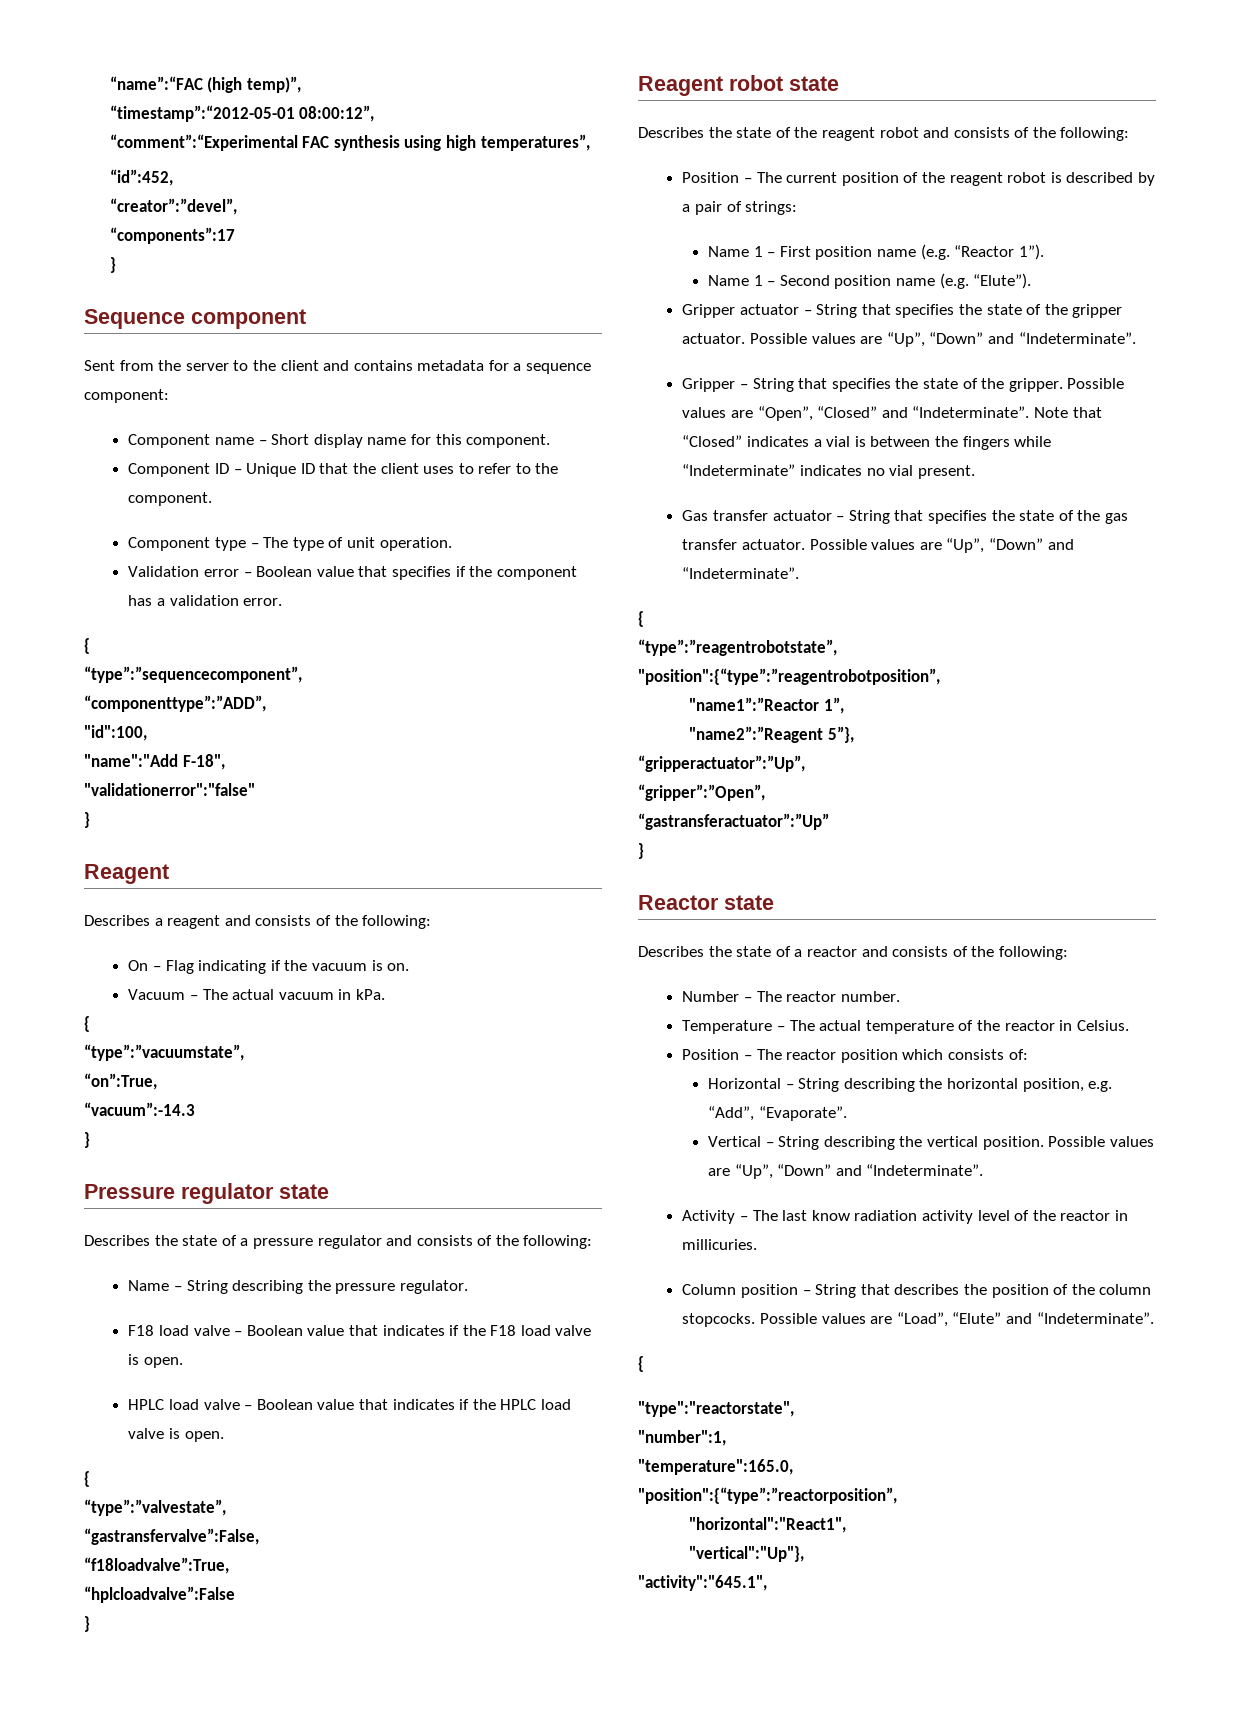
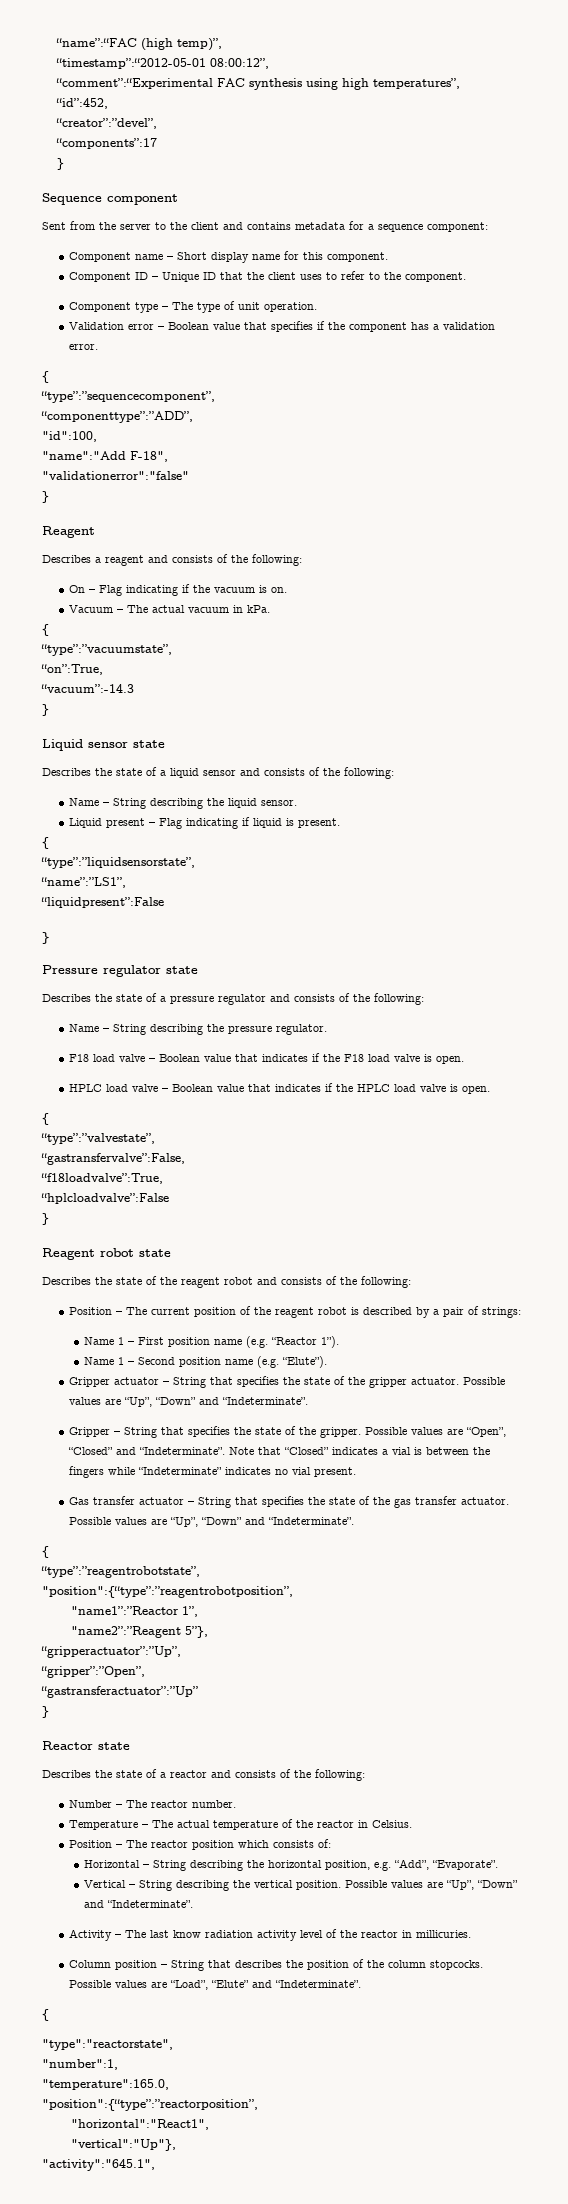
+ Liquid sensor state
+ Describes the state of a liquid sensor and consists of the following:
+ Name – String describing the liquid sensor.
+ Liquid present – Flag indicating if liquid is present.
+ {
+ “type”:”liquidsensorstate”,
+ “name”:”LS1”,
+ “liquidpresent”:False
+ }

